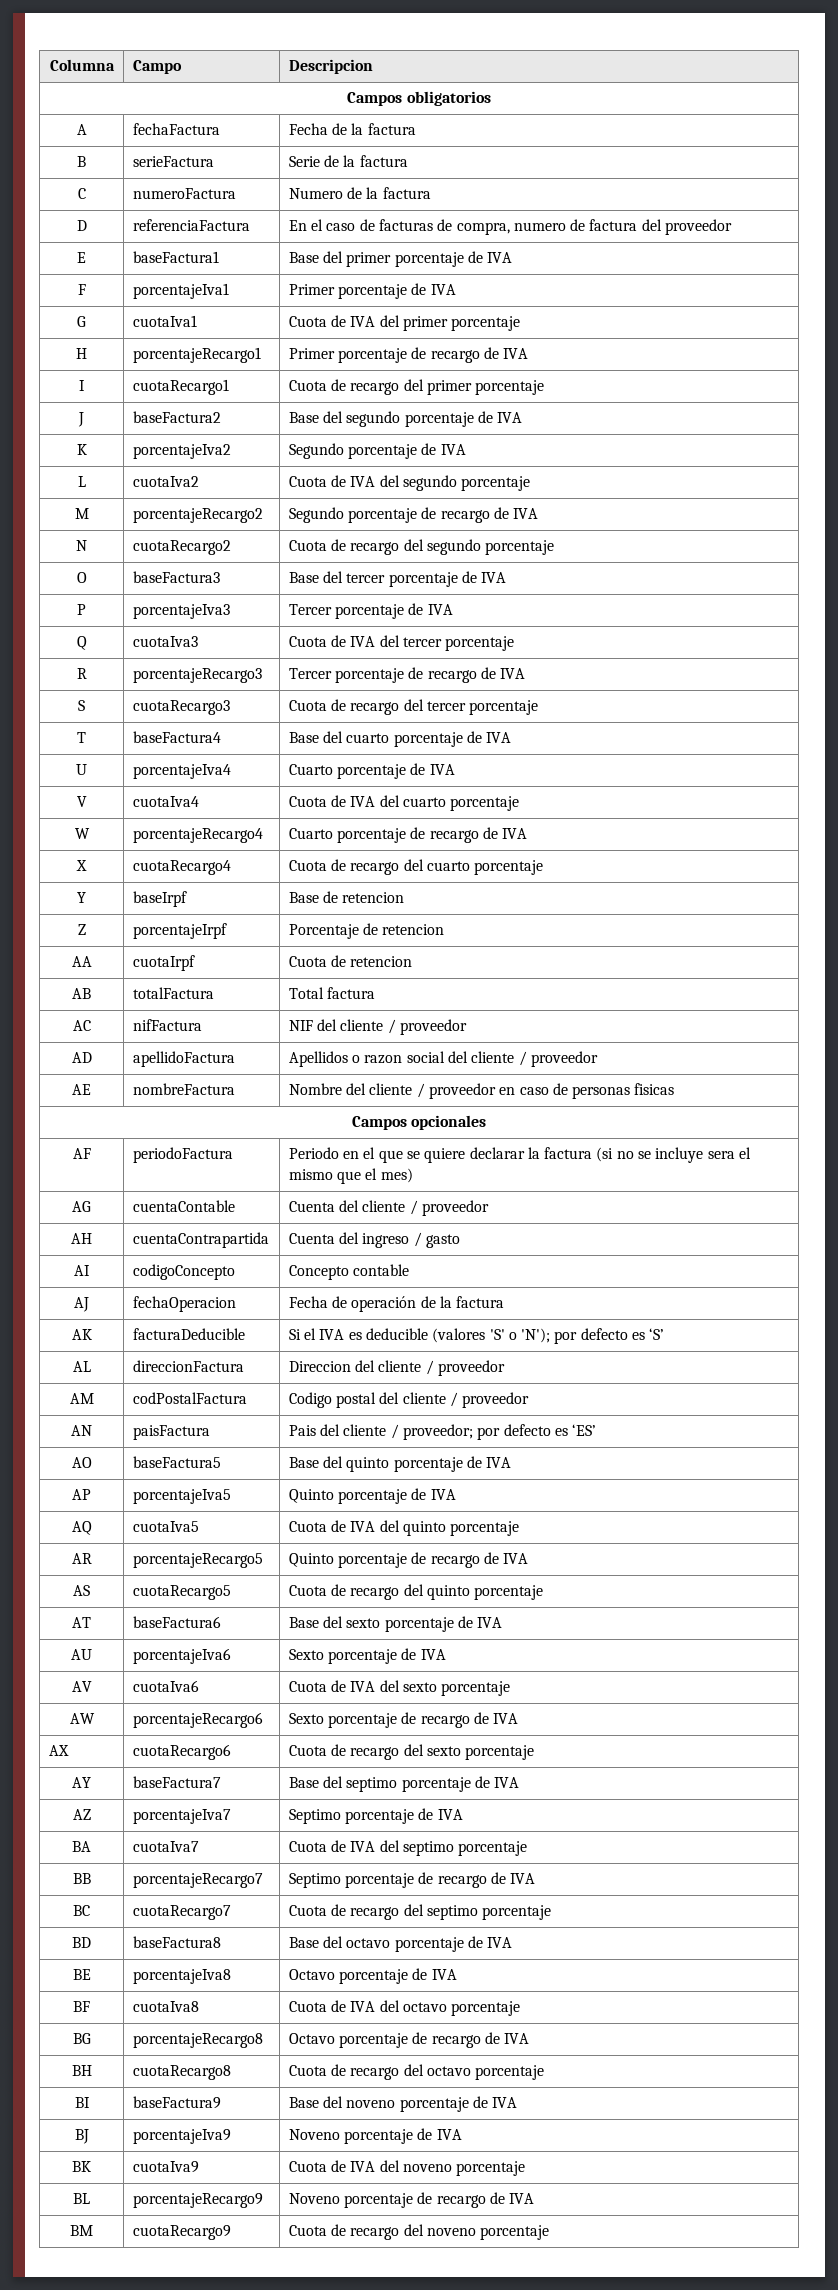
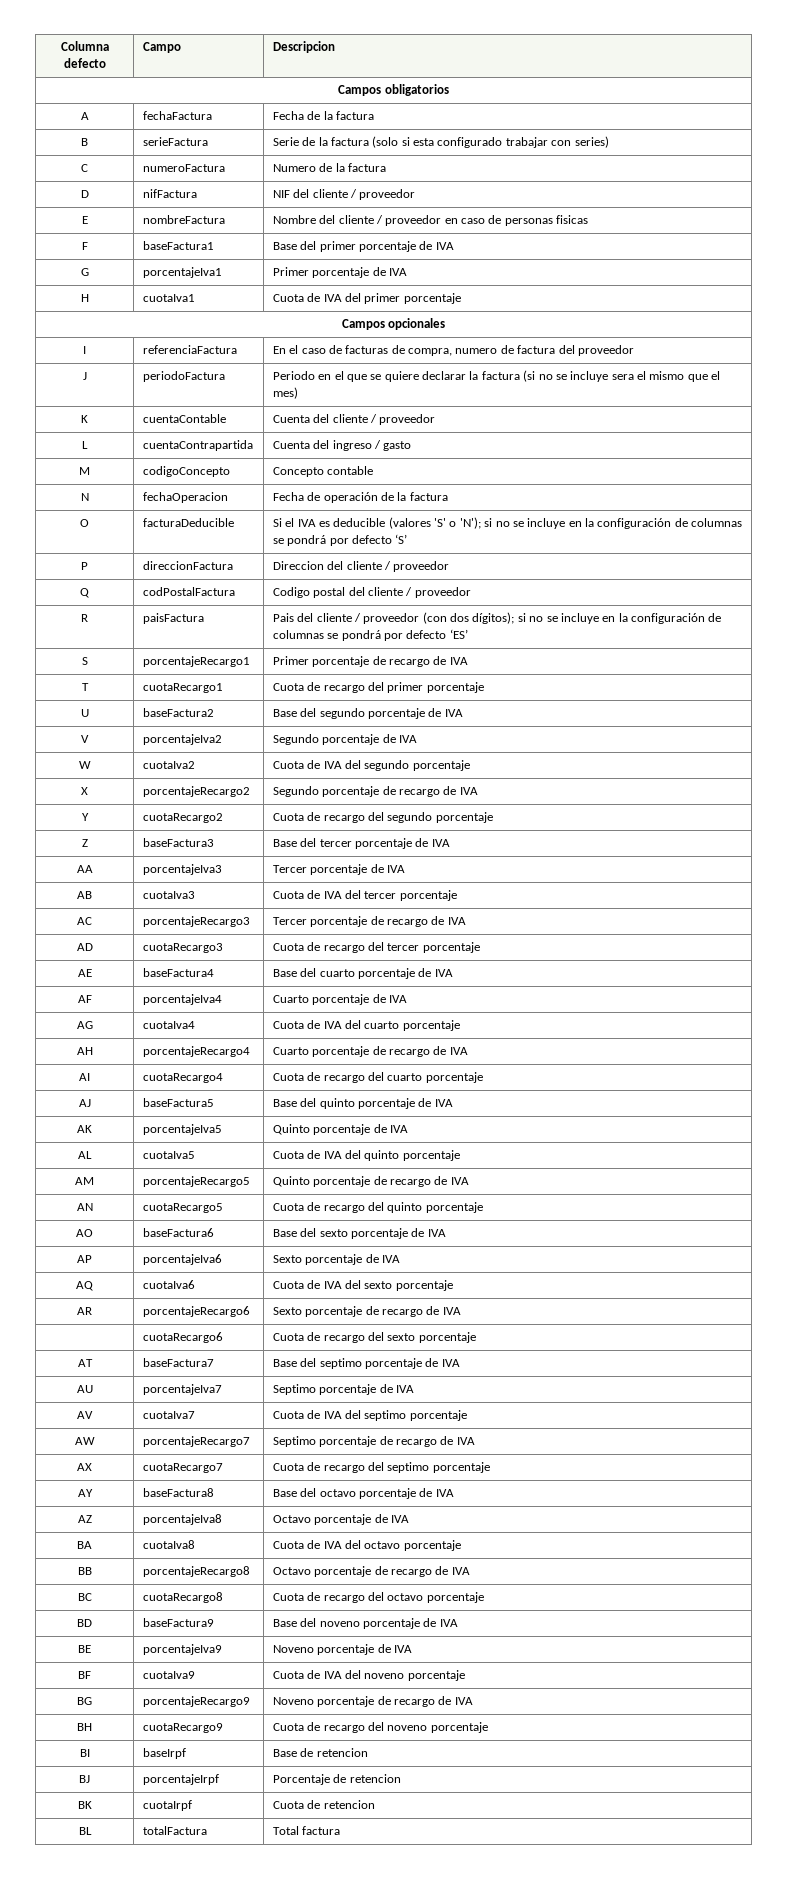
- Columna | Campo | Descripcion
+ Columna defecto | Campo | Descripcion
- B | serieFactura | Serie de la factura
+ B | serieFactura | Serie de la factura (solo si esta configurado trabajar con series)
- D | referenciaFactura | En el caso de facturas de compra, numero de factura del proveedor
+ D | nifFactura | NIF del cliente / proveedor
+ E | nombreFactura | Nombre del cliente / proveedor en caso de personas fisicas
+ F | baseFactura1 | Base del primer porcentaje de IVA
+ G | porcentajeIva1 | Primer porcentaje de IVA
+ H | cuotaIva1 | Cuota de IVA del primer porcentaje
+ Campos opcionales
+ I | referenciaFactura | En el caso de facturas de compra, numero de factura del proveedor
- E | baseFactura1 | Base del primer porcentaje de IVA
- F | porcentajeIva1 | Primer porcentaje de IVA
- G | cuotaIva1 | Cuota de IVA del primer porcentaje
- H | porcentajeRecargo1 | Primer porcentaje de recargo de IVA
- I | cuotaRecargo1 | Cuota de recargo del primer porcentaje
- J | baseFactura2 | Base del segundo porcentaje de IVA
- K | porcentajeIva2 | Segundo porcentaje de IVA
- L | cuotaIva2 | Cuota de IVA del segundo porcentaje
- M | porcentajeRecargo2 | Segundo porcentaje de recargo de IVA
- N | cuotaRecargo2 | Cuota de recargo del segundo porcentaje
- O | baseFactura3 | Base del tercer porcentaje de IVA
- P | porcentajeIva3 | Tercer porcentaje de IVA
- Q | cuotaIva3 | Cuota de IVA del tercer porcentaje
- R | porcentajeRecargo3 | Tercer porcentaje de recargo de IVA
- S | cuotaRecargo3 | Cuota de recargo del tercer porcentaje
- T | baseFactura4 | Base del cuarto porcentaje de IVA
- U | porcentajeIva4 | Cuarto porcentaje de IVA
- V | cuotaIva4 | Cuota de IVA del cuarto porcentaje
- W | porcentajeRecargo4 | Cuarto porcentaje de recargo de IVA
- X | cuotaRecargo4 | Cuota de recargo del cuarto porcentaje
- Y | baseIrpf | Base de retencion
- Z | porcentajeIrpf | Porcentaje de retencion
- AA | cuotaIrpf | Cuota de retencion
- AB | totalFactura | Total factura
- AC | nifFactura | NIF del cliente / proveedor
- AD | apellidoFactura | Apellidos o razon social del cliente / proveedor
- AE | nombreFactura | Nombre del cliente / proveedor en caso de personas fisicas
- Campos opcionales
- AF | periodoFactura | Periodo en el que se quiere declarar la factura (si no se incluye sera el mismo que el mes)
+ J | periodoFactura | Periodo en el que se quiere declarar la factura (si no se incluye sera el mismo que el mes)
- AG | cuentaContable | Cuenta del cliente / proveedor
+ K | cuentaContable | Cuenta del cliente / proveedor
- AH | cuentaContrapartida | Cuenta del ingreso / gasto
+ L | cuentaContrapartida | Cuenta del ingreso / gasto
- AI | codigoConcepto | Concepto contable
+ M | codigoConcepto | Concepto contable
- AJ | fechaOperacion | Fecha de operación de la factura
+ N | fechaOperacion | Fecha de operación de la factura
- AK | facturaDeducible | Si el IVA es deducible (valores 'S' o 'N'); por defecto es ‘S’
+ O | facturaDeducible | Si el IVA es deducible (valores 'S' o 'N'); si no se incluye en la configuración de columnas se pondrá por defecto ‘S’
- AL | direccionFactura | Direccion del cliente / proveedor
+ P | direccionFactura | Direccion del cliente / proveedor
- AM | codPostalFactura | Codigo postal del cliente / proveedor
+ Q | codPostalFactura | Codigo postal del cliente / proveedor
- AN | paisFactura | Pais del cliente / proveedor; por defecto es ‘ES’
+ R | paisFactura | Pais del cliente / proveedor (con dos dígitos); si no se incluye en la configuración de columnas se pondrá por defecto ‘ES’
- AO | baseFactura5 | Base del quinto porcentaje de IVA
+ S | porcentajeRecargo1 | Primer porcentaje de recargo de IVA
+ T | cuotaRecargo1 | Cuota de recargo del primer porcentaje
+ U | baseFactura2 | Base del segundo porcentaje de IVA
+ V | porcentajeIva2 | Segundo porcentaje de IVA
+ W | cuotaIva2 | Cuota de IVA del segundo porcentaje
+ X | porcentajeRecargo2 | Segundo porcentaje de recargo de IVA
+ Y | cuotaRecargo2 | Cuota de recargo del segundo porcentaje
+ Z | baseFactura3 | Base del tercer porcentaje de IVA
+ AA | porcentajeIva3 | Tercer porcentaje de IVA
+ AB | cuotaIva3 | Cuota de IVA del tercer porcentaje
+ AC | porcentajeRecargo3 | Tercer porcentaje de recargo de IVA
+ AD | cuotaRecargo3 | Cuota de recargo del tercer porcentaje
+ AE | baseFactura4 | Base del cuarto porcentaje de IVA
+ AF | porcentajeIva4 | Cuarto porcentaje de IVA
+ AG | cuotaIva4 | Cuota de IVA del cuarto porcentaje
+ AH | porcentajeRecargo4 | Cuarto porcentaje de recargo de IVA
+ AI | cuotaRecargo4 | Cuota de recargo del cuarto porcentaje
+ AJ | baseFactura5 | Base del quinto porcentaje de IVA
- AP | porcentajeIva5 | Quinto porcentaje de IVA
+ AK | porcentajeIva5 | Quinto porcentaje de IVA
- AQ | cuotaIva5 | Cuota de IVA del quinto porcentaje
+ AL | cuotaIva5 | Cuota de IVA del quinto porcentaje
- AR | porcentajeRecargo5 | Quinto porcentaje de recargo de IVA
+ AM | porcentajeRecargo5 | Quinto porcentaje de recargo de IVA
- AS | cuotaRecargo5 | Cuota de recargo del quinto porcentaje
+ AN | cuotaRecargo5 | Cuota de recargo del quinto porcentaje
- AT | baseFactura6 | Base del sexto porcentaje de IVA
+ AO | baseFactura6 | Base del sexto porcentaje de IVA
- AU | porcentajeIva6 | Sexto porcentaje de IVA
+ AP | porcentajeIva6 | Sexto porcentaje de IVA
- AV | cuotaIva6 | Cuota de IVA del sexto porcentaje
+ AQ | cuotaIva6 | Cuota de IVA del sexto porcentaje
- AW | porcentajeRecargo6 | Sexto porcentaje de recargo de IVA
+ AR | porcentajeRecargo6 | Sexto porcentaje de recargo de IVA
- AX | cuotaRecargo6 | Cuota de recargo del sexto porcentaje
+ | cuotaRecargo6 | Cuota de recargo del sexto porcentaje
- AY | baseFactura7 | Base del septimo porcentaje de IVA
+ AT | baseFactura7 | Base del septimo porcentaje de IVA
- AZ | porcentajeIva7 | Septimo porcentaje de IVA
+ AU | porcentajeIva7 | Septimo porcentaje de IVA
- BA | cuotaIva7 | Cuota de IVA del septimo porcentaje
+ AV | cuotaIva7 | Cuota de IVA del septimo porcentaje
- BB | porcentajeRecargo7 | Septimo porcentaje de recargo de IVA
+ AW | porcentajeRecargo7 | Septimo porcentaje de recargo de IVA
- BC | cuotaRecargo7 | Cuota de recargo del septimo porcentaje
+ AX | cuotaRecargo7 | Cuota de recargo del septimo porcentaje
- BD | baseFactura8 | Base del octavo porcentaje de IVA
+ AY | baseFactura8 | Base del octavo porcentaje de IVA
- BE | porcentajeIva8 | Octavo porcentaje de IVA
+ AZ | porcentajeIva8 | Octavo porcentaje de IVA
- BF | cuotaIva8 | Cuota de IVA del octavo porcentaje
+ BA | cuotaIva8 | Cuota de IVA del octavo porcentaje
- BG | porcentajeRecargo8 | Octavo porcentaje de recargo de IVA
+ BB | porcentajeRecargo8 | Octavo porcentaje de recargo de IVA
- BH | cuotaRecargo8 | Cuota de recargo del octavo porcentaje
+ BC | cuotaRecargo8 | Cuota de recargo del octavo porcentaje
- BI | baseFactura9 | Base del noveno porcentaje de IVA
+ BD | baseFactura9 | Base del noveno porcentaje de IVA
- BJ | porcentajeIva9 | Noveno porcentaje de IVA
+ BE | porcentajeIva9 | Noveno porcentaje de IVA
- BK | cuotaIva9 | Cuota de IVA del noveno porcentaje
+ BF | cuotaIva9 | Cuota de IVA del noveno porcentaje
- BL | porcentajeRecargo9 | Noveno porcentaje de recargo de IVA
+ BG | porcentajeRecargo9 | Noveno porcentaje de recargo de IVA
- BM | cuotaRecargo9 | Cuota de recargo del noveno porcentaje
+ BH | cuotaRecargo9 | Cuota de recargo del noveno porcentaje
+ BI | baseIrpf | Base de retencion
+ BJ | porcentajeIrpf | Porcentaje de retencion
+ BK | cuotaIrpf | Cuota de retencion
+ BL | totalFactura | Total factura

